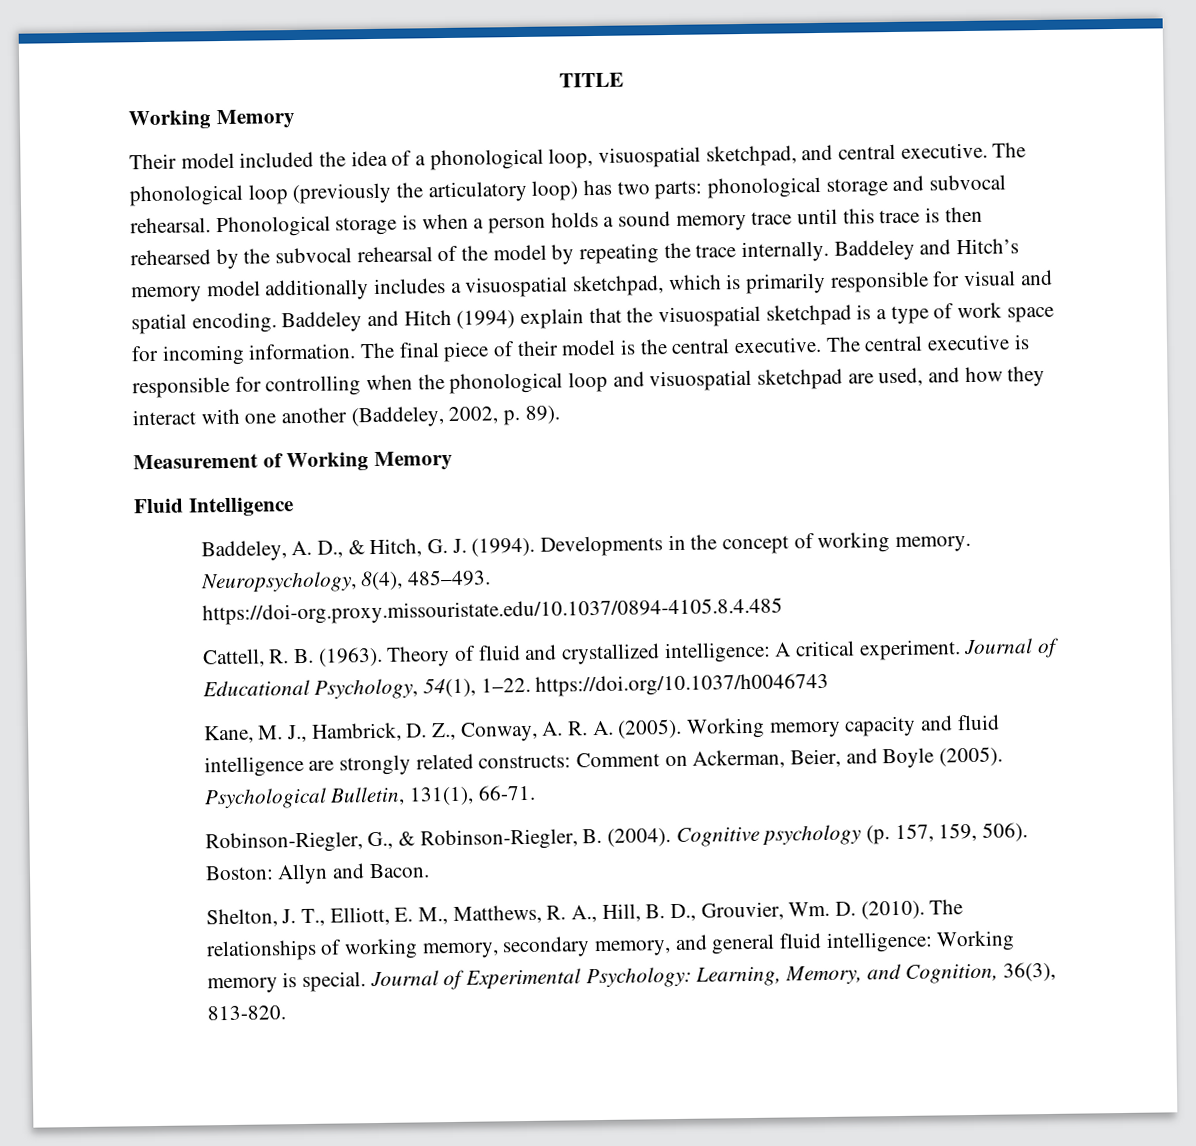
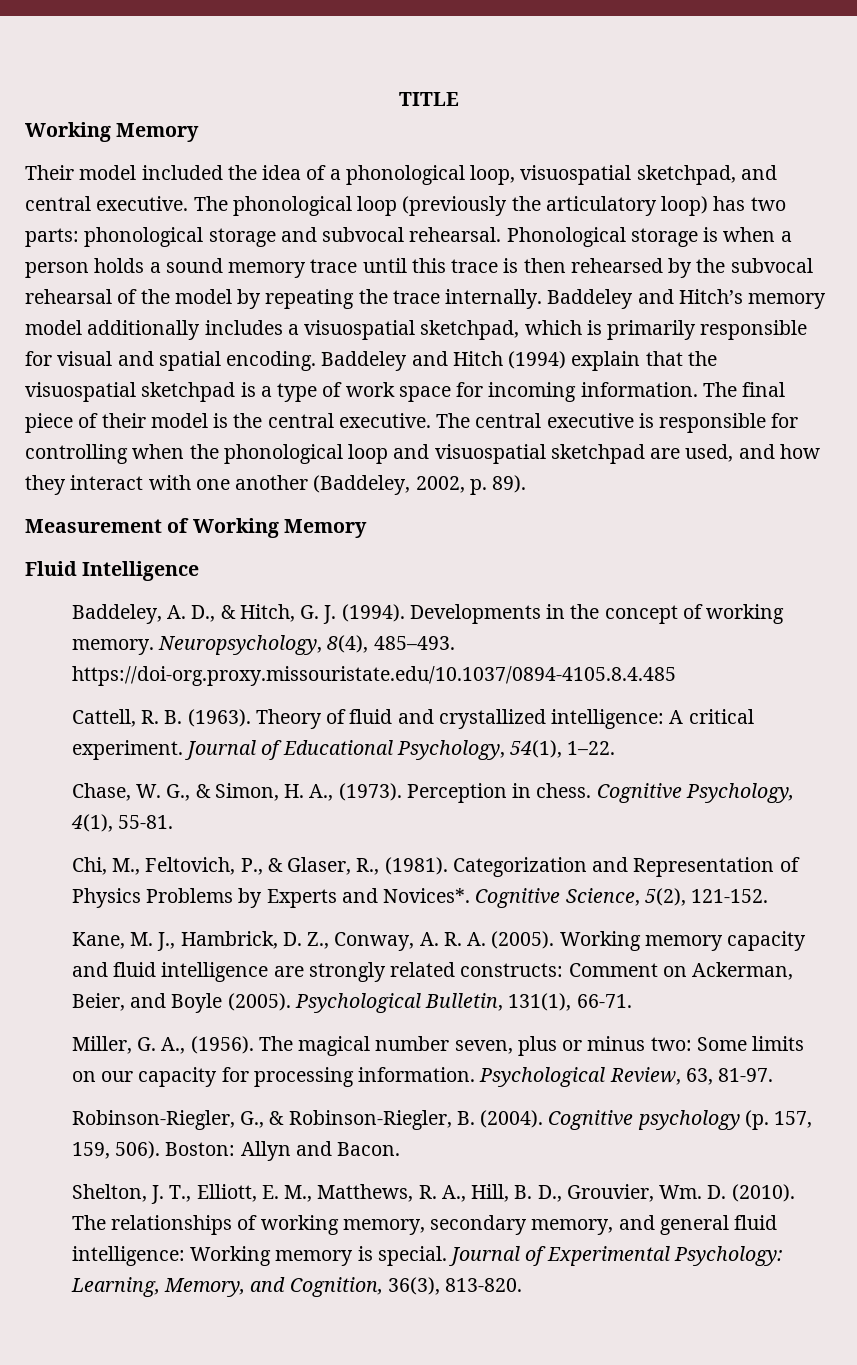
- Journal of Educational Psychology, 54(1), 1–22. https://doi.org/10.1037/h0046743
+ Journal of Educational Psychology, 54(1), 1–22.
+ Chase, W. G., & Simon, H. A., (1973). Perception in chess. Cognitive Psychology, 4(1), 55-81.
+ Chi, M., Feltovich, P., & Glaser, R., (1981). Categorization and Representation of Physics Problems by Experts and Novices*. Cognitive Science, 5(2), 121-152.
+ Miller, G. A., (1956). The magical number seven, plus or minus two: Some limits on our capacity for processing information. Psychological Review, 63, 81-97.

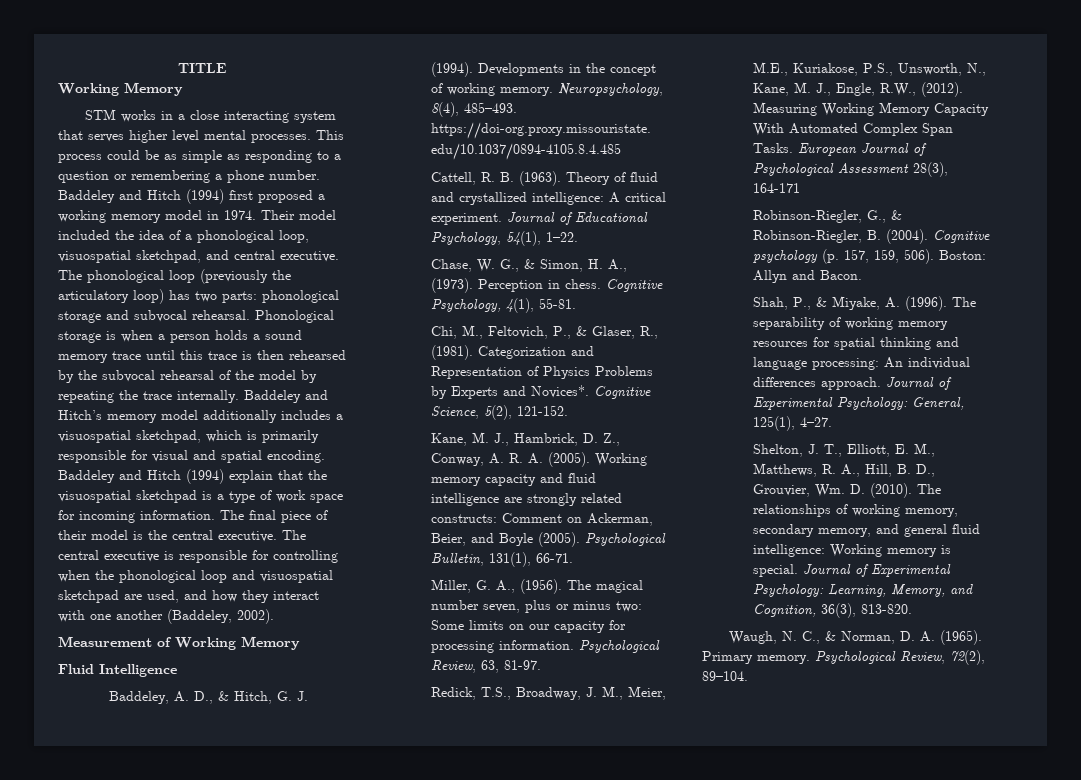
+ STM works in a close interacting system that serves higher level mental processes. This process could be as simple as responding to a question or remembering a phone number. Baddeley and Hitch (1994) first proposed a working memory model in 1974.
- The central executive is responsible for controlling when the phonological loop and visuospatial sketchpad are used, and how they interact with one another (Baddeley, 2002, p. 89).
+ The central executive is responsible for controlling when the phonological loop and visuospatial sketchpad are used, and how they interact with one another (Baddeley, 2002).
+ Redick, T.S., Broadway, J. M., Meier, M.E., Kuriakose, P.S., Unsworth, N., Kane, M. J., Engle, R.W., (2012). Measuring Working Memory Capacity With Automated Complex Span Tasks. European Journal of Psychological Assessment 28(3), 164-171
+ Shah, P., & Miyake, A. (1996). The separability of working memory resources for spatial thinking and language processing: An individual differences approach. Journal of Experimental Psychology: General, 125(1), 4–27.
+ Waugh, N. C., & Norman, D. A. (1965). Primary memory. Psychological Review, 72(2), 89–104.

